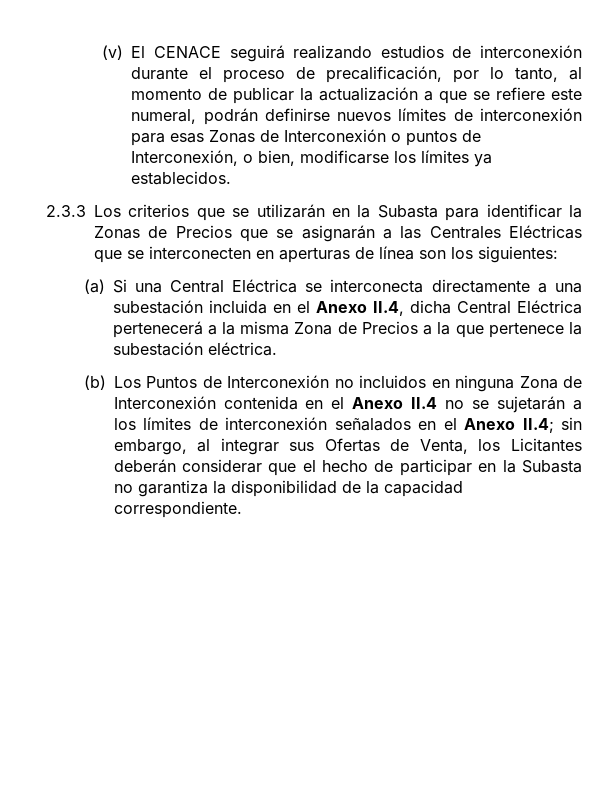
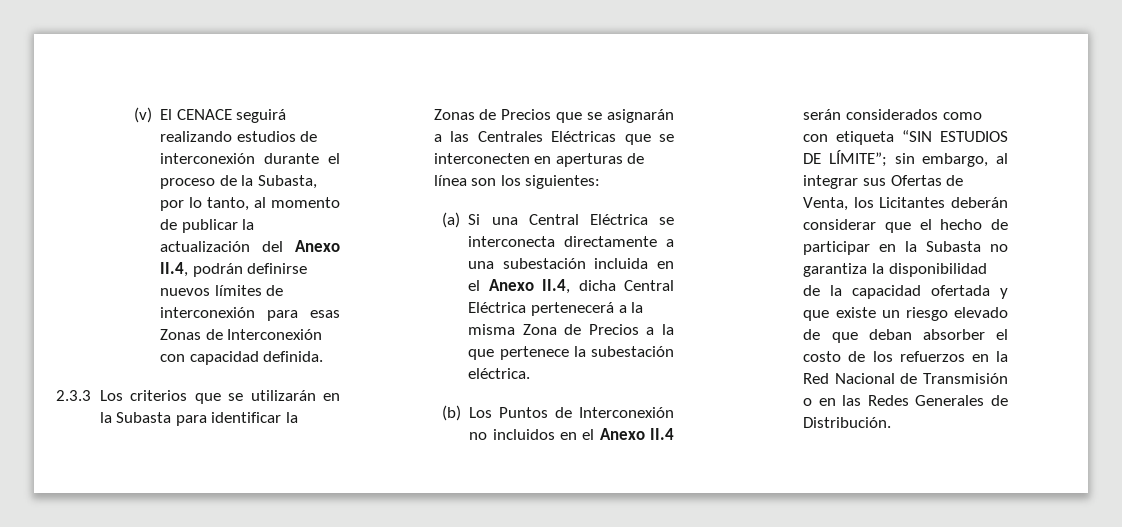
- (v) El CENACE seguirá realizando estudios de interconexión durante el proceso de precalificación, por lo tanto, al momento de publicar la actualización a que se refiere este numeral, podrán definirse nuevos límites de interconexión para esas Zonas de Interconexión o puntos de Interconexión, o bien, modificarse los límites ya establecidos.
+ (v) El CENACE seguirá realizando estudios de interconexión durante el proceso de la Subasta, por lo tanto, al momento de publicar la actualización del Anexo II.4, podrán definirse nuevos límites de interconexión para esas Zonas de Interconexión con capacidad definida.
- (b) Los Puntos de Interconexión no incluidos en ninguna Zona de Interconexión contenida en el Anexo II.4 no se sujetarán a los límites de interconexión señalados en el Anexo II.4; sin embargo, al integrar sus Ofertas de Venta, los Licitantes deberán considerar que el hecho de participar en la Subasta no garantiza la disponibilidad de la capacidad correspondiente.
+ (b) Los Puntos de Interconexión no incluidos en el Anexo II.4 serán considerados como con etiqueta “SIN ESTUDIOS DE LÍMITE”; sin embargo, al integrar sus Ofertas de Venta, los Licitantes deberán considerar que el hecho de participar en la Subasta no garantiza la disponibilidad de la capacidad ofertada y que existe un riesgo elevado de que deban absorber el costo de los refuerzos en la Red Nacional de Transmisión o en las Redes Generales de Distribución.

